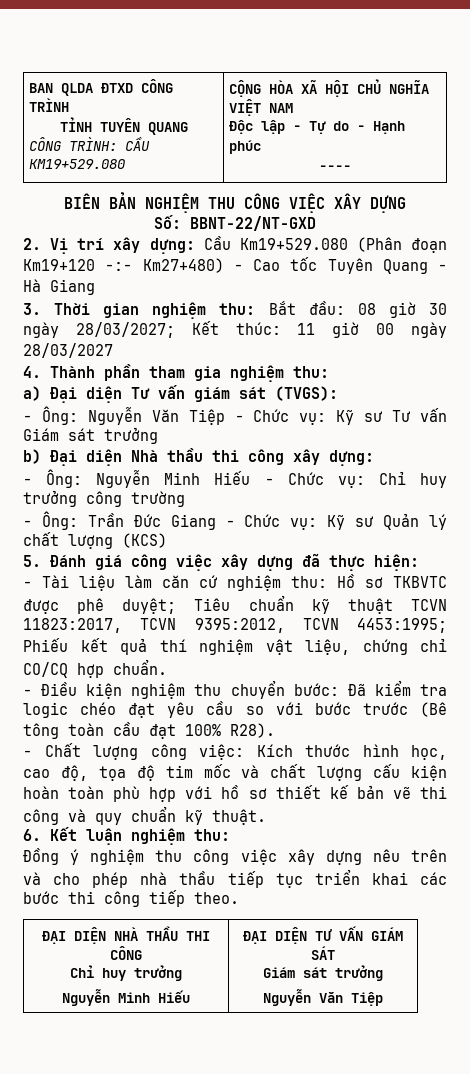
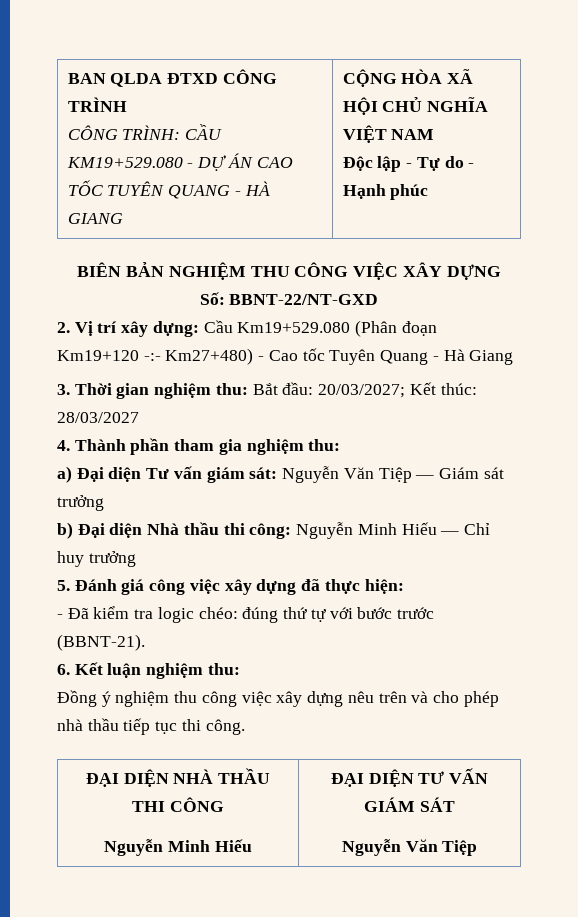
  BAN QLDA ĐTXD CÔNG TRÌNH
- TỈNH TUYÊN QUANG
- CÔNG TRÌNH: CẦU KM19+529.080 | CỘNG HÒA XÃ HỘI CHỦ NGHĨA VIỆT NAM
+ CÔNG TRÌNH: CẦU KM19+529.080 - DỰ ÁN CAO TỐC TUYÊN QUANG - HÀ GIANG | CỘNG HÒA XÃ HỘI CHỦ NGHĨA VIỆT NAM
  Độc lập - Tự do - Hạnh phúc
- ----
- 3. Thời gian nghiệm thu: Bắt đầu: 08 giờ 30 ngày 28/03/2027; Kết thúc: 11 giờ 00 ngày 28/03/2027
+ 3. Thời gian nghiệm thu: Bắt đầu: 20/03/2027; Kết thúc: 28/03/2027
- a) Đại diện Tư vấn giám sát (TVGS):
- - Ông: Nguyễn Văn Tiệp - Chức vụ: Kỹ sư Tư vấn Giám sát trưởng
+ a) Đại diện Tư vấn giám sát: Nguyễn Văn Tiệp — Giám sát trưởng
- b) Đại diện Nhà thầu thi công xây dựng:
- - Ông: Nguyễn Minh Hiếu - Chức vụ: Chỉ huy trưởng công trường
- - Ông: Trần Đức Giang - Chức vụ: Kỹ sư Quản lý chất lượng (KCS)
+ b) Đại diện Nhà thầu thi công: Nguyễn Minh Hiếu — Chỉ huy trưởng
- - Tài liệu làm căn cứ nghiệm thu: Hồ sơ TKBVTC được phê duyệt; Tiêu chuẩn kỹ thuật TCVN 11823:2017, TCVN 9395:2012, TCVN 4453:1995; Phiếu kết quả thí nghiệm vật liệu, chứng chỉ CO/CQ hợp chuẩn.
- - Điều kiện nghiệm thu chuyển bước: Đã kiểm tra logic chéo đạt yêu cầu so với bước trước (Bê tông toàn cầu đạt 100% R28).
- - Chất lượng công việc: Kích thước hình học, cao độ, tọa độ tim mốc và chất lượng cấu kiện hoàn toàn phù hợp với hồ sơ thiết kế bản vẽ thi công và quy chuẩn kỹ thuật.
+ - Đã kiểm tra logic chéo: đúng thứ tự với bước trước (BBNT-21).
- Đồng ý nghiệm thu công việc xây dựng nêu trên và cho phép nhà thầu tiếp tục triển khai các bước thi công tiếp theo.
+ Đồng ý nghiệm thu công việc xây dựng nêu trên và cho phép nhà thầu tiếp tục thi công.
  ĐẠI DIỆN NHÀ THẦU THI CÔNG
- Chỉ huy trưởng
  Nguyễn Minh Hiếu | ĐẠI DIỆN TƯ VẤN GIÁM SÁT
- Giám sát trưởng

